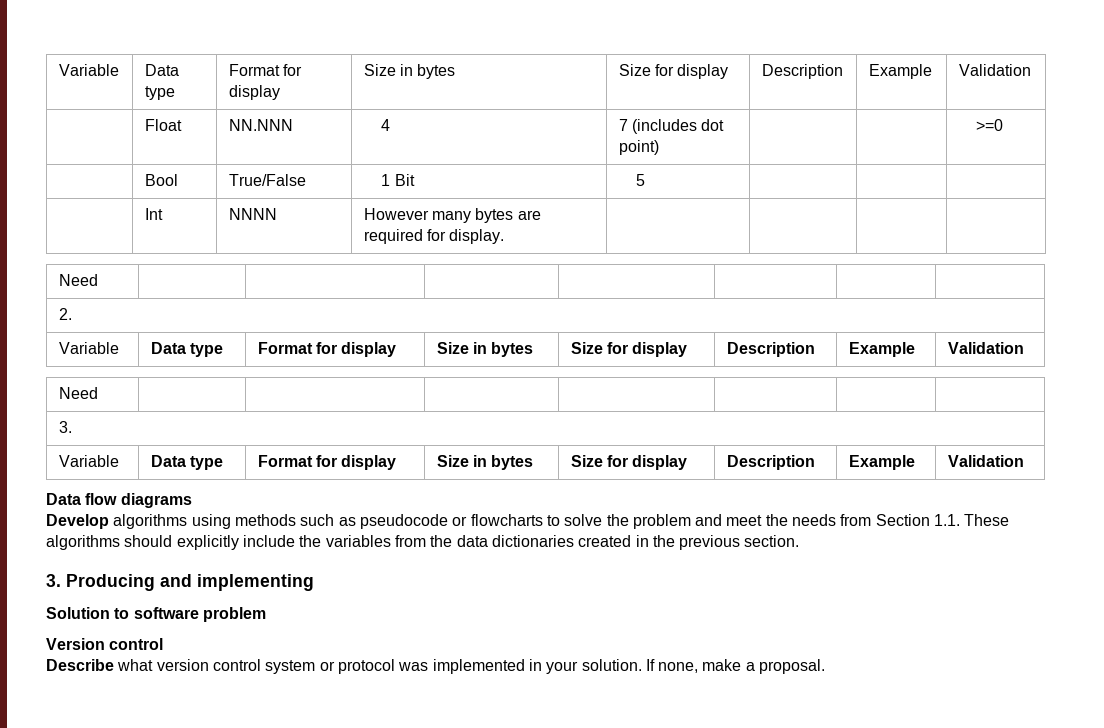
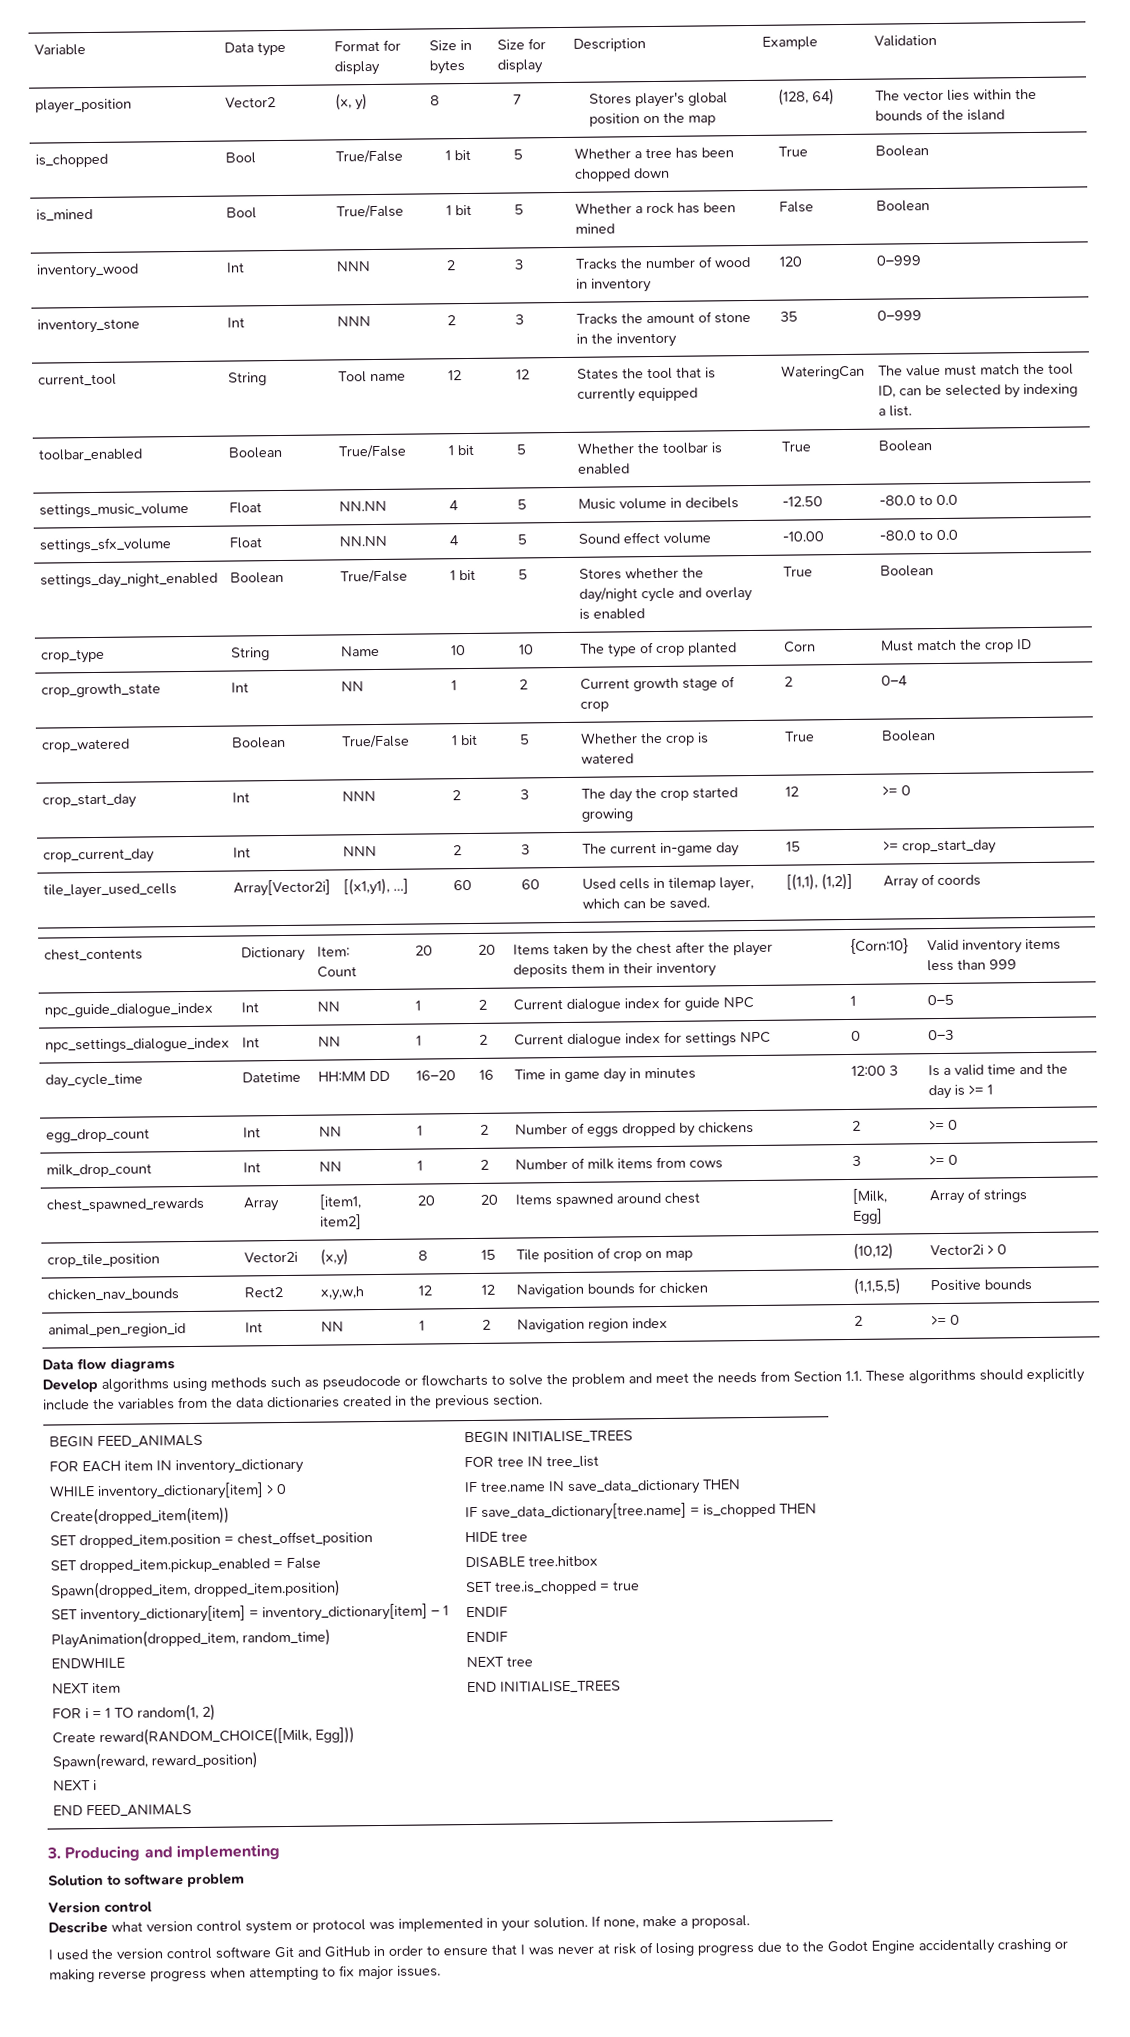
- | Float | NN.NNN | 4 | 7 (includes dot point) | | | >=0
- | Bool | True/False | 1 Bit | 5 | | |
- | Int | NNNN | However many bytes are required for display. | | | |
- Need | | | | | | |
- 2.
- Variable | Data type | Format for display | Size in bytes | Size for display | Description | Example | Validation
- Need | | | | | | |
- 3.
- Variable | Data type | Format for display | Size in bytes | Size for display | Description | Example | Validation
+ player_position | Vector2 | (x, y) | 8 | 7 | Stores player's global position on the map | (128, 64) | The vector lies within the bounds of the island
+ is_chopped | Bool | True/False | 1 bit | 5 | Whether a tree has been chopped down | True | Boolean
+ is_mined | Bool | True/False | 1 bit | 5 | Whether a rock has been mined | False | Boolean
+ inventory_wood | Int | NNN | 2 | 3 | Tracks the number of wood in inventory | 120 | 0–999
+ inventory_stone | Int | NNN | 2 | 3 | Tracks the amount of stone in the inventory | 35 | 0–999
+ current_tool | String | Tool name | 12 | 12 | States the tool that is currently equipped | WateringCan | The value must match the tool ID, can be selected by indexing a list.
+ toolbar_enabled | Boolean | True/False | 1 bit | 5 | Whether the toolbar is enabled | True | Boolean
+ settings_music_volume | Float | NN.NN | 4 | 5 | Music volume in decibels | -12.50 | -80.0 to 0.0
+ settings_sfx_volume | Float | NN.NN | 4 | 5 | Sound effect volume | -10.00 | -80.0 to 0.0
+ settings_day_night_enabled | Boolean | True/False | 1 bit | 5 | Stores whether the day/night cycle and overlay is enabled | True | Boolean
+ crop_type | String | Name | 10 | 10 | The type of crop planted | Corn | Must match the crop ID
+ crop_growth_state | Int | NN | 1 | 2 | Current growth stage of crop | 2 | 0–4
+ crop_watered | Boolean | True/False | 1 bit | 5 | Whether the crop is watered | True | Boolean
+ crop_start_day | Int | NNN | 2 | 3 | The day the crop started growing | 12 | >= 0
+ crop_current_day | Int | NNN | 2 | 3 | The current in-game day | 15 | >= crop_start_day
+ tile_layer_used_cells | Array[Vector2i] | [(x1,y1), …] | 60 | 60 | Used cells in tilemap layer, which can be saved. | [(1,1), (1,2)] | Array of coords
+ chest_contents | Dictionary | Item: Count | 20 | 20 | Items taken by the chest after the player deposits them in their inventory | {Corn:10} | Valid inventory items less than 999
+ npc_guide_dialogue_index | Int | NN | 1 | 2 | Current dialogue index for guide NPC | 1 | 0–5
+ npc_settings_dialogue_index | Int | NN | 1 | 2 | Current dialogue index for settings NPC | 0 | 0–3
+ day_cycle_time | Datetime | HH:MM DD | 16–20 | 16 | Time in game day in minutes | 12:00 3 | Is a valid time and the day is >= 1
+ egg_drop_count | Int | NN | 1 | 2 | Number of eggs dropped by chickens | 2 | >= 0
+ milk_drop_count | Int | NN | 1 | 2 | Number of milk items from cows | 3 | >= 0
+ chest_spawned_rewards | Array | [item1, item2] | 20 | 20 | Items spawned around chest | [Milk, Egg] | Array of strings
+ crop_tile_position | Vector2i | (x,y) | 8 | 15 | Tile position of crop on map | (10,12) | Vector2i > 0
+ chicken_nav_bounds | Rect2 | x,y,w,h | 12 | 12 | Navigation bounds for chicken | (1,1,5,5) | Positive bounds
+ animal_pen_region_id | Int | NN | 1 | 2 | Navigation region index | 2 | >= 0
+ BEGIN FEED_ANIMALS
+ FOR EACH item IN inventory_dictionary
+ WHILE inventory_dictionary[item] > 0
+ Create(dropped_item(item))
+ SET dropped_item.position = chest_offset_position
+ SET dropped_item.pickup_enabled = False
+ Spawn(dropped_item, dropped_item.position)
+ SET inventory_dictionary[item] = inventory_dictionary[item] – 1
+ PlayAnimation(dropped_item, random_time)
+ ENDWHILE
+ NEXT item
+ FOR i = 1 TO random(1, 2)
+ Create reward(RANDOM_CHOICE([Milk, Egg]))
+ Spawn(reward, reward_position)
+ NEXT i
+ END FEED_ANIMALS | BEGIN INITIALISE_TREES
+ FOR tree IN tree_list
+ IF tree.name IN save_data_dictionary THEN
+ IF save_data_dictionary[tree.name] = is_chopped THEN
+ HIDE tree
+ DISABLE tree.hitbox
+ SET tree.is_chopped = true
+ ENDIF
+ ENDIF
+ NEXT tree
+ END INITIALISE_TREES
+ I used the version control software Git and GitHub in order to ensure that I was never at risk of losing progress due to the Godot Engine accidentally crashing or making reverse progress when attempting to fix major issues.

